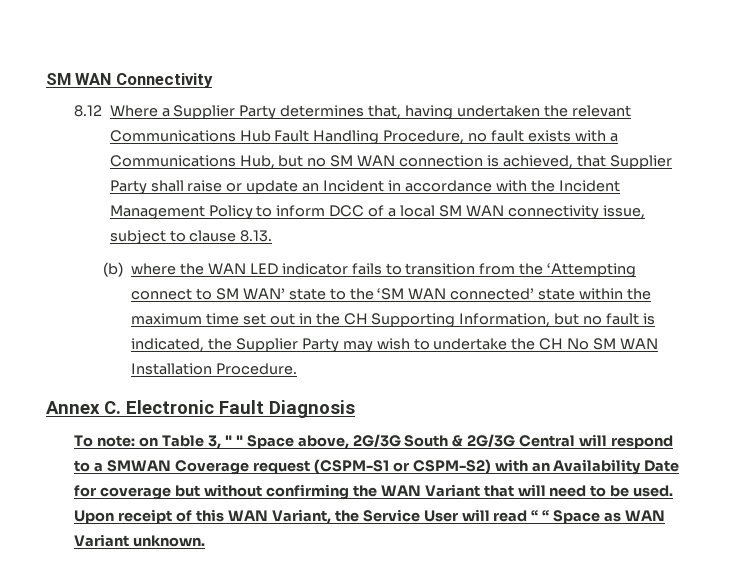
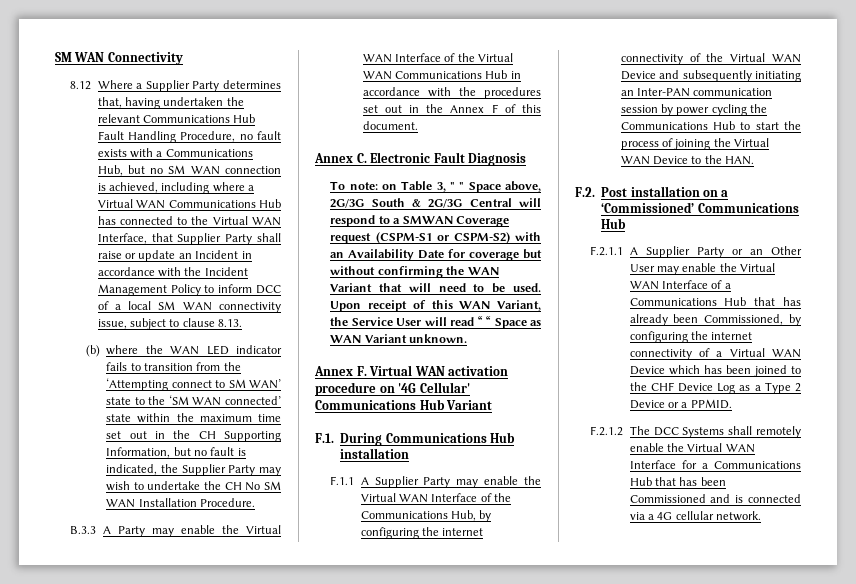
- 8.12 Where a Supplier Party determines that, having undertaken the relevant Communications Hub Fault Handling Procedure, no fault exists with a Communications Hub, but no SM WAN connection is achieved, that Supplier Party shall raise or update an Incident in accordance with the Incident Management Policy to inform DCC of a local SM WAN connectivity issue, subject to clause 8.13.
+ 8.12 Where a Supplier Party determines that, having undertaken the relevant Communications Hub Fault Handling Procedure, no fault exists with a Communications Hub, but no SM WAN connection is achieved, including where a Virtual WAN Communications Hub has connected to the Virtual WAN Interface, that Supplier Party shall raise or update an Incident in accordance with the Incident Management Policy to inform DCC of a local SM WAN connectivity issue, subject to clause 8.13.
+ B.3.3 A Party may enable the Virtual WAN Interface of the Virtual WAN Communications Hub in accordance with the procedures set out in the Annex F of this document.
+ Annex F. Virtual WAN activation procedure on '4G Cellular' Communications Hub Variant
+ F.1. During Communications Hub installation
+ F.1.1 A Supplier Party may enable the Virtual WAN Interface of the Communications Hub, by configuring the internet connectivity of the Virtual WAN Device and subsequently initiating an Inter-PAN communication session by power cycling the Communications Hub to start the process of joining the Virtual WAN Device to the HAN.
+ F.2. Post installation on a ‘Commissioned’ Communications Hub
+ F.2.1.1 A Supplier Party or an Other User may enable the Virtual WAN Interface of a Communications Hub that has already been Commissioned, by configuring the internet connectivity of a Virtual WAN Device which has been joined to the CHF Device Log as a Type 2 Device or a PPMID.
+ F.2.1.2 The DCC Systems shall remotely enable the Virtual WAN Interface for a Communications Hub that has been Commissioned and is connected via a 4G cellular network.

